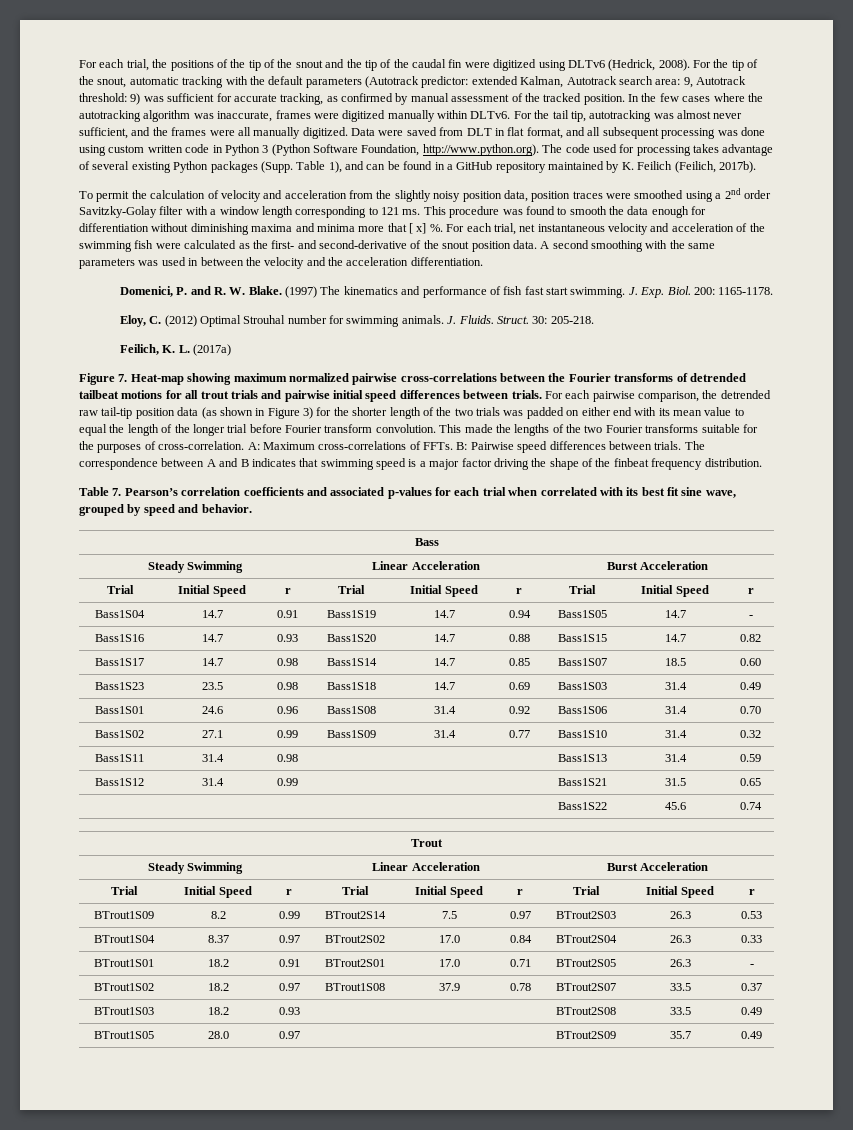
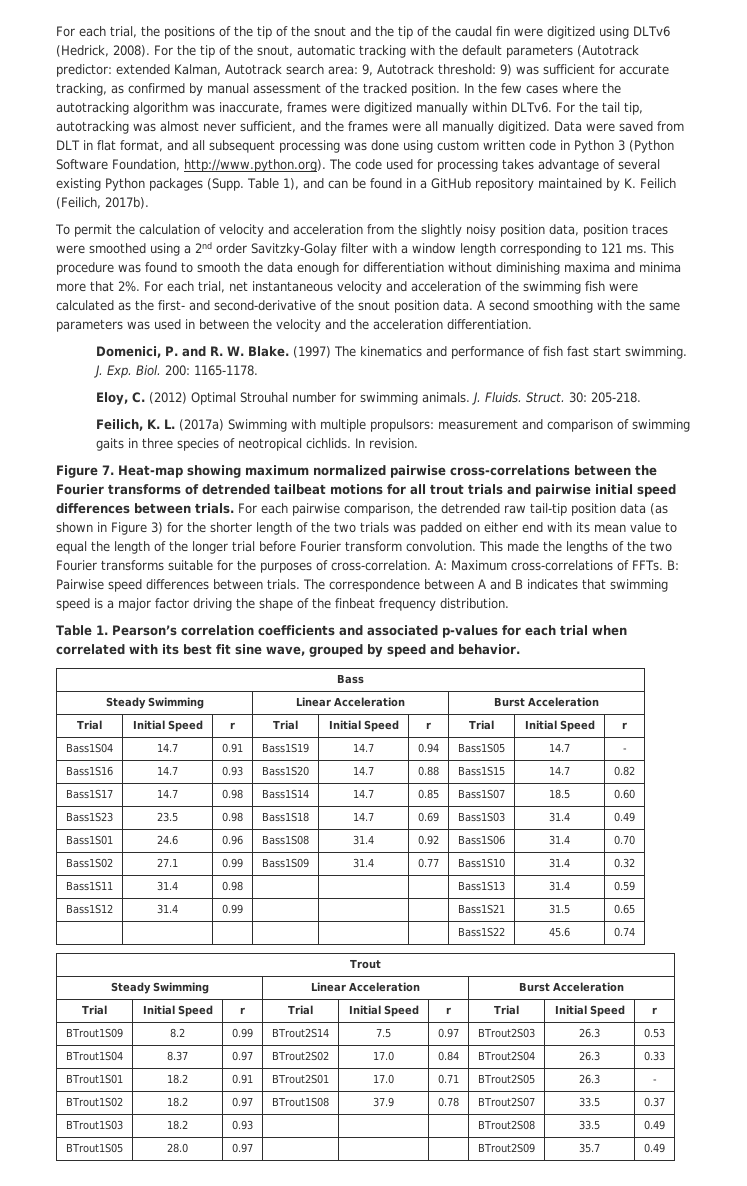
- This procedure was found to smooth the data enough for differentiation without diminishing maxima and minima more that [ x] %.
+ This procedure was found to smooth the data enough for differentiation without diminishing maxima and minima more that 2%.
- Feilich, K. L. (2017a)
+ Feilich, K. L. (2017a) Swimming with multiple propulsors: measurement and comparison of swimming gaits in three species of neotropical cichlids. In revision.
- Table 7. Pearson’s correlation coefficients and associated p-values for each trial when correlated with its best fit sine wave, grouped by speed and behavior.
+ Table 1. Pearson’s correlation coefficients and associated p-values for each trial when correlated with its best fit sine wave, grouped by speed and behavior.

